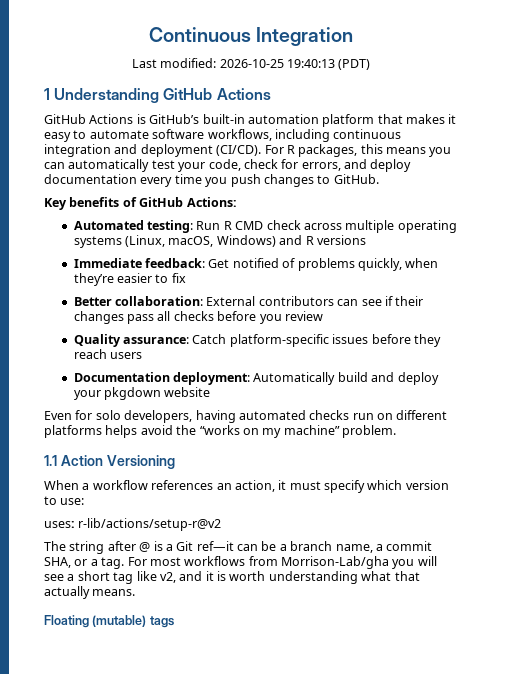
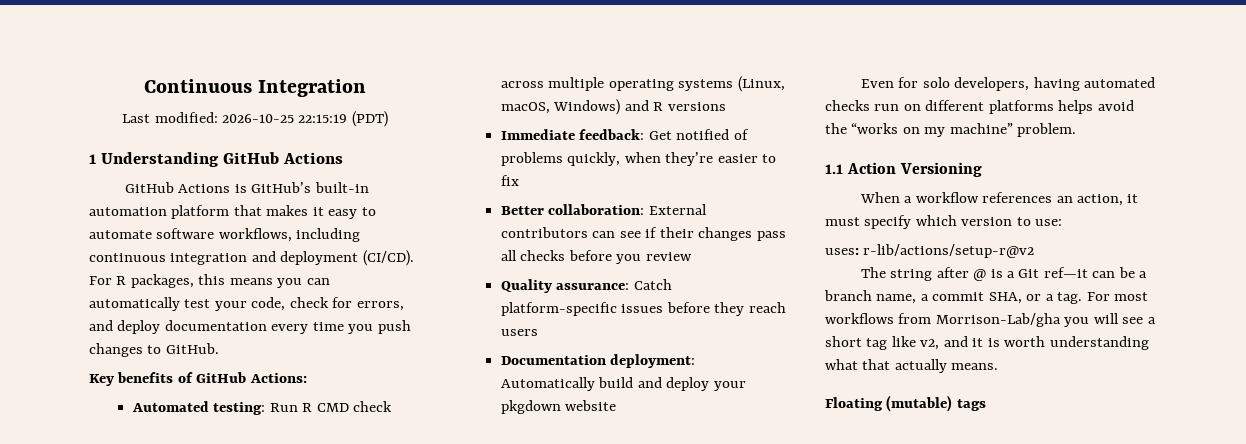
- Last modified: 2026-10-25 19:40:13 (PDT)
+ Last modified: 2026-10-25 22:15:19 (PDT)

